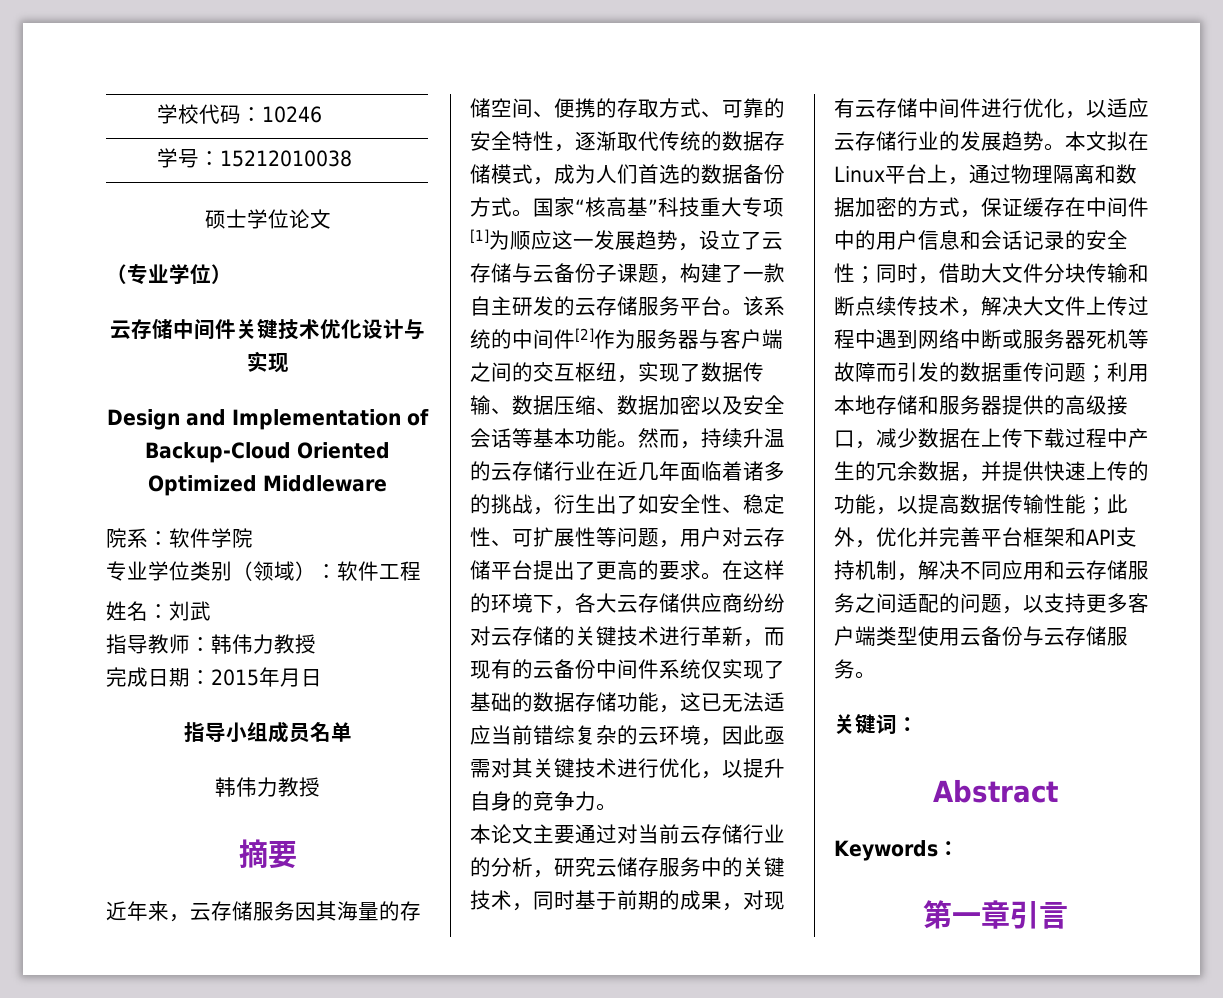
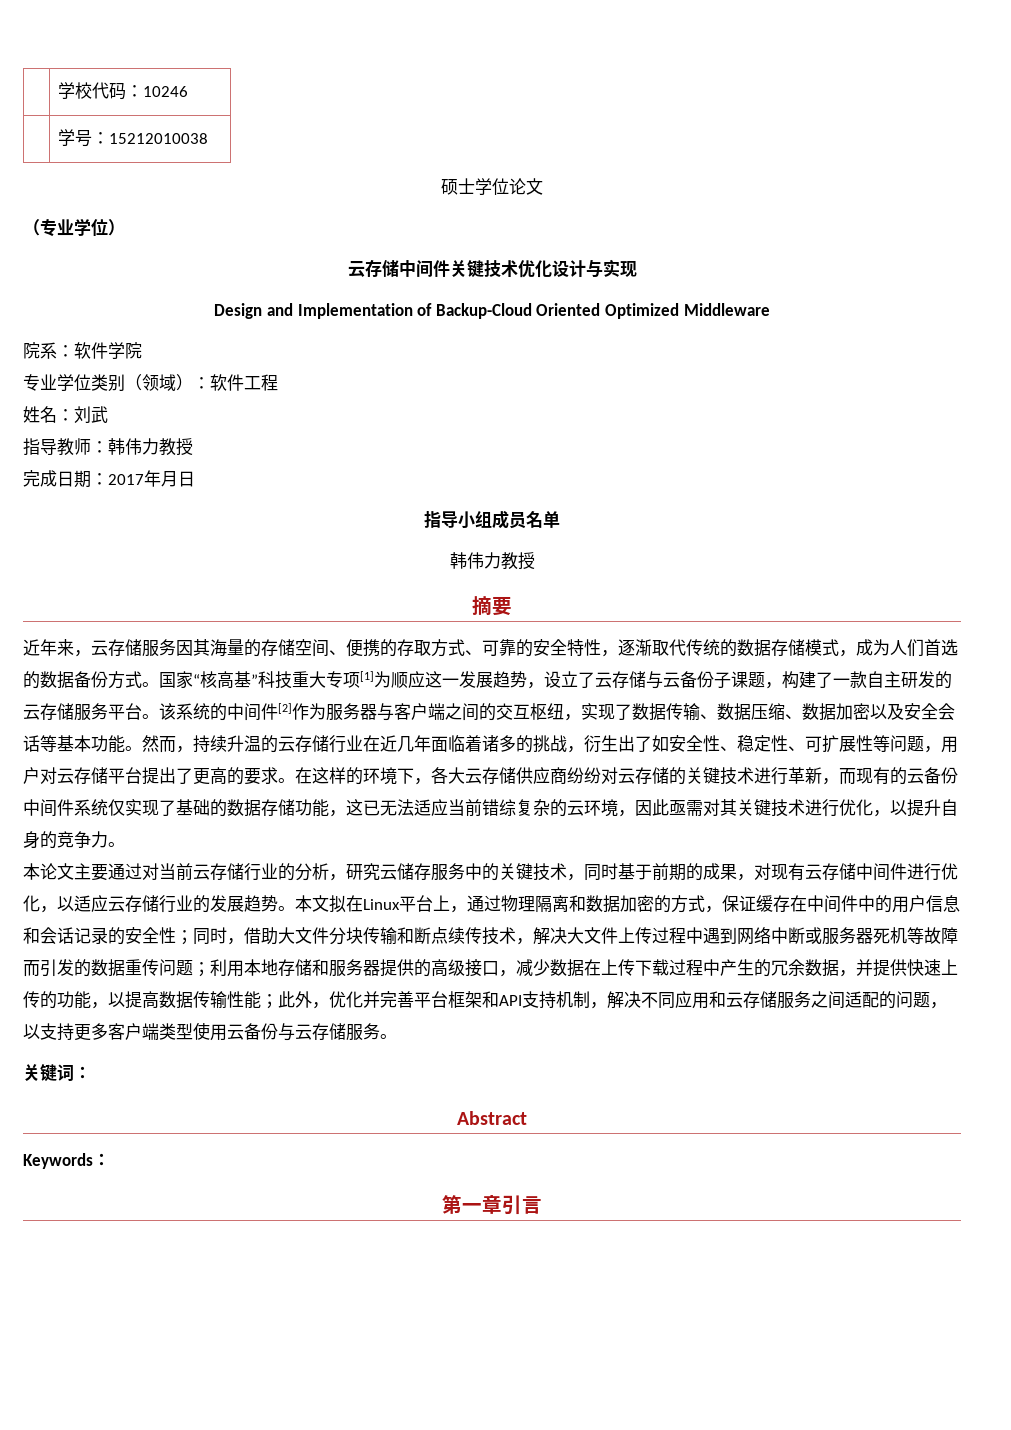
- 完成日期：2015年月日
+ 完成日期：2017年月日

